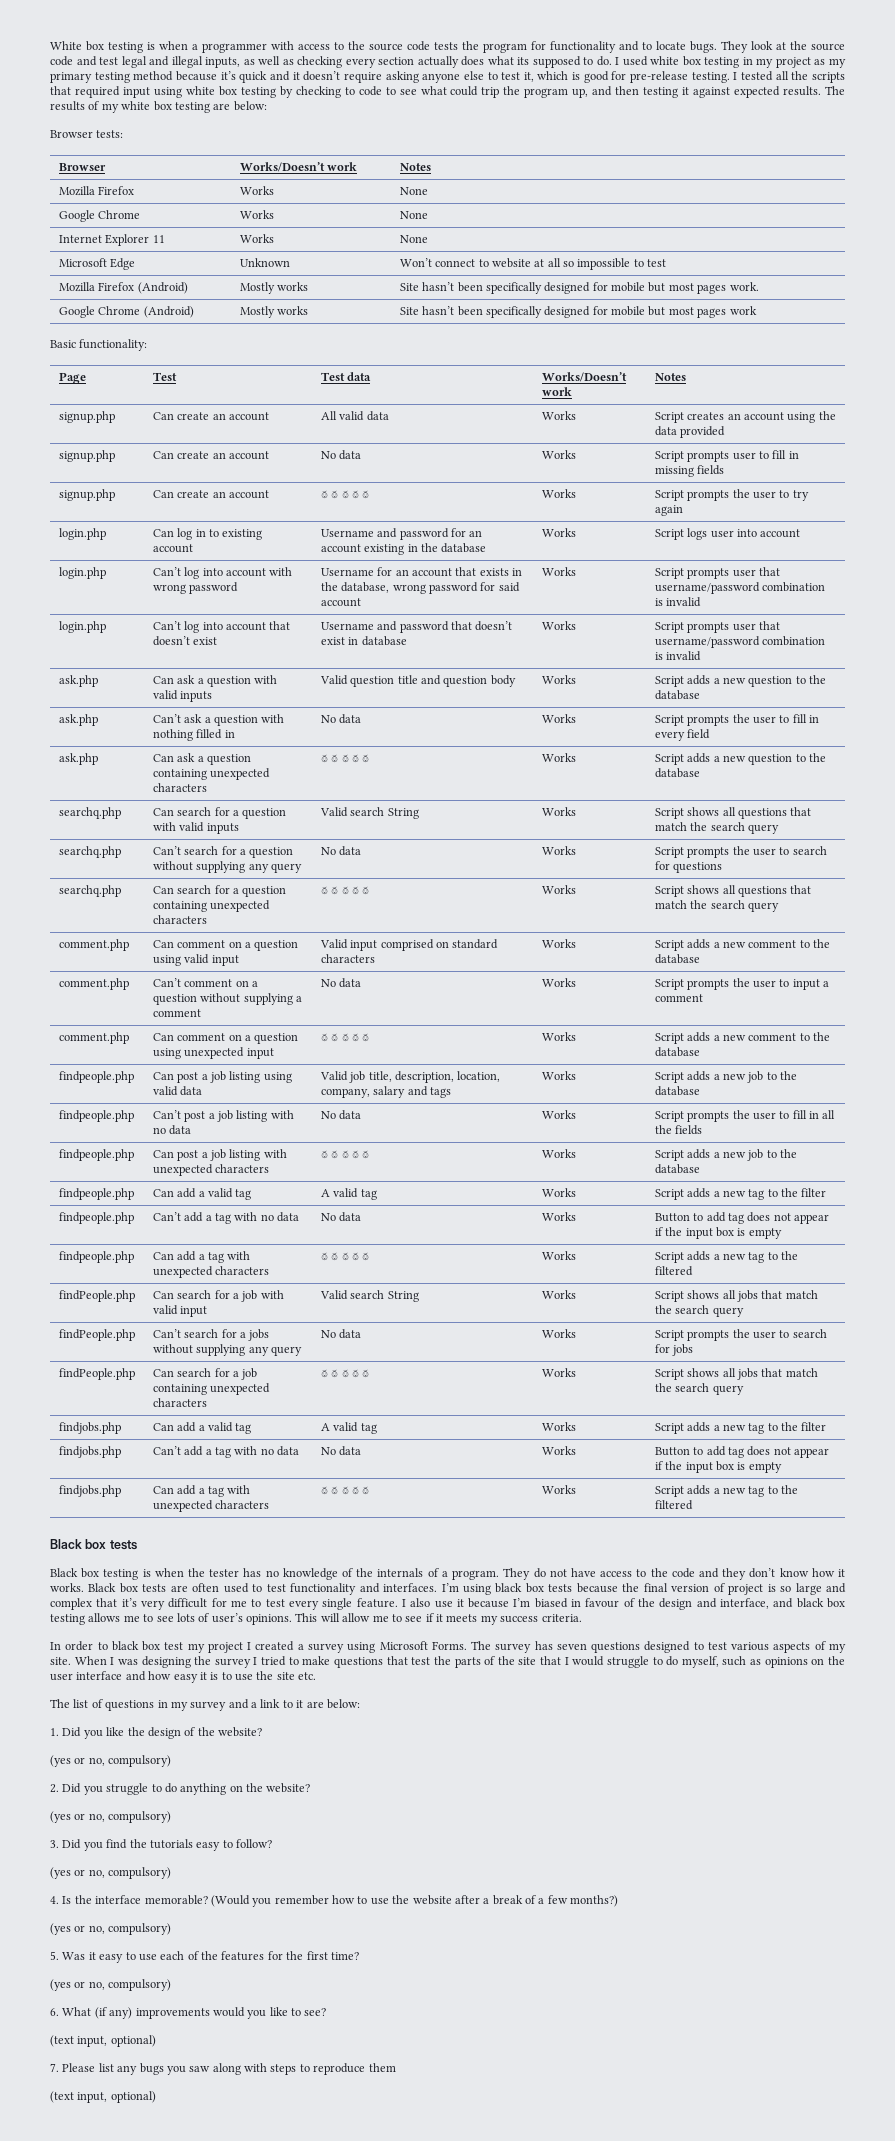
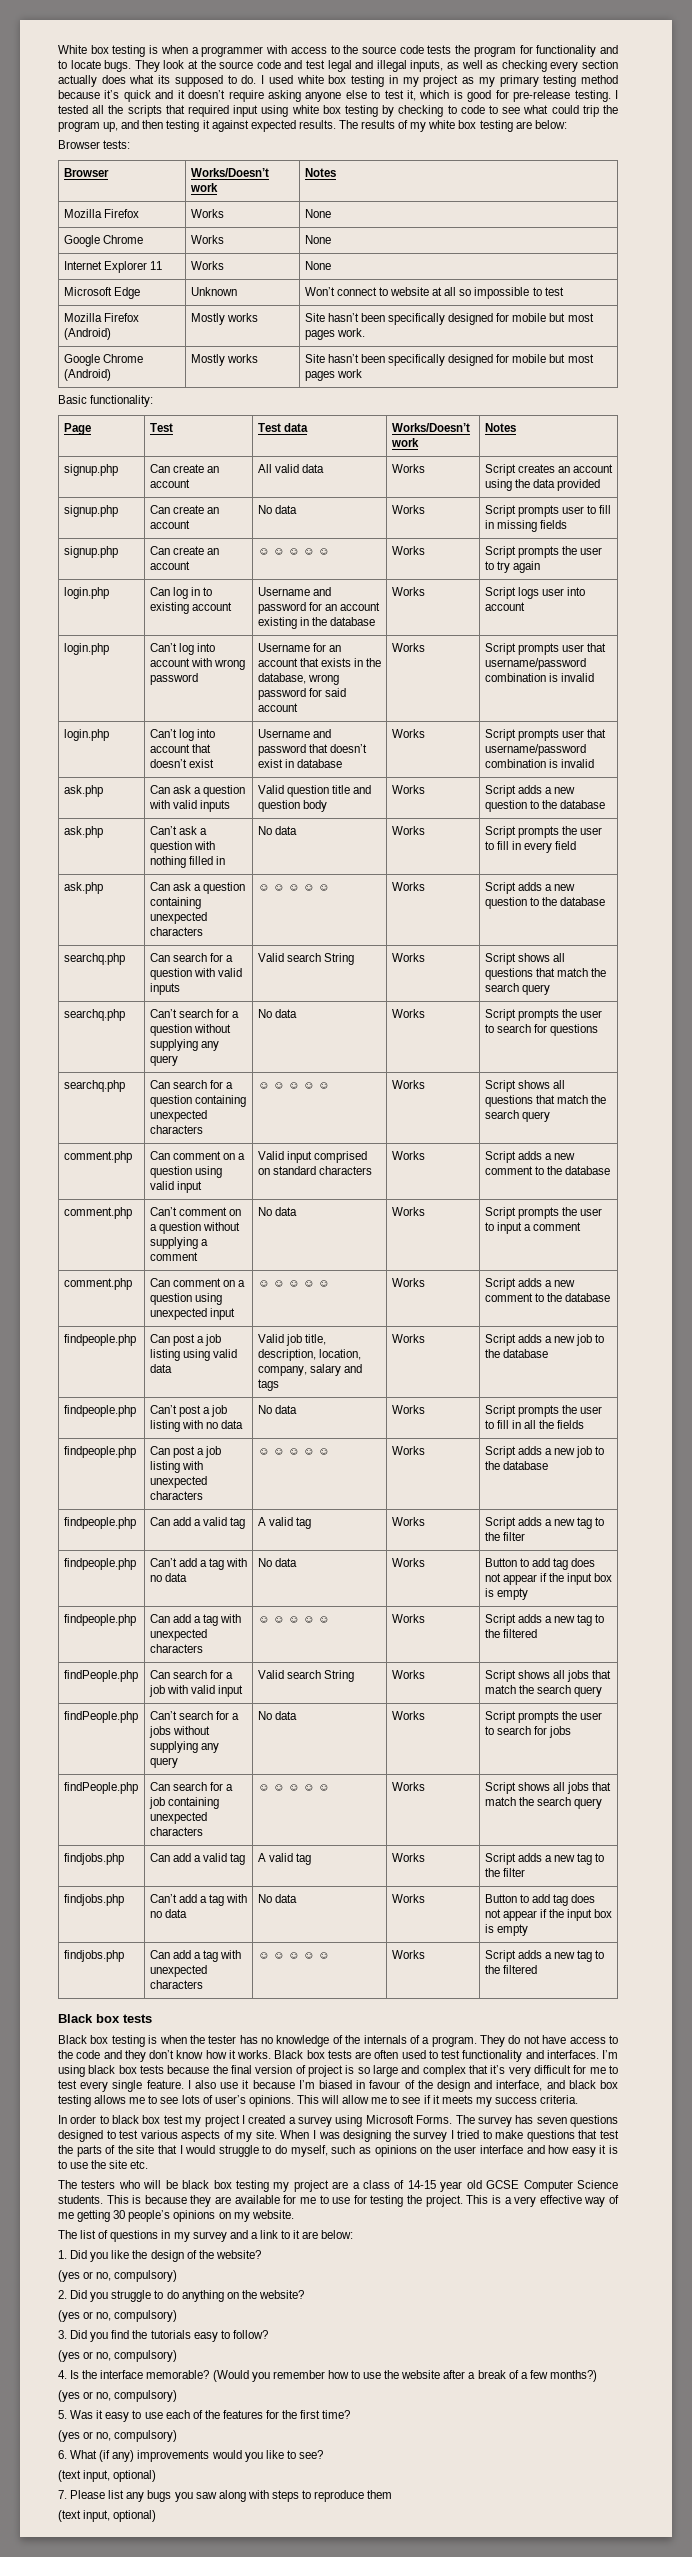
+ The testers who will be black box testing my project are a class of 14-15 year old GCSE Computer Science students. This is because they are available for me to use for testing the project. This is a very effective way of me getting 30 people’s opinions on my website.

